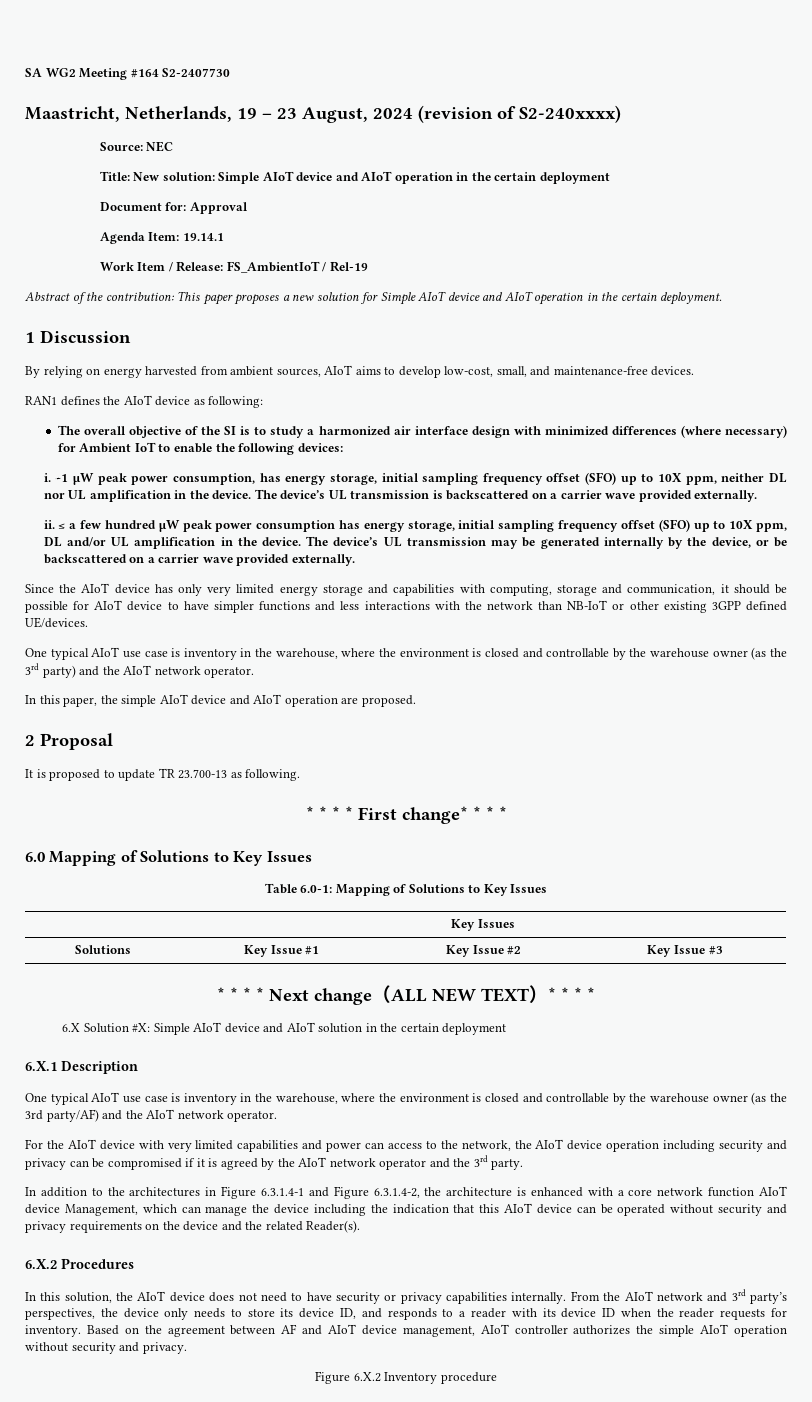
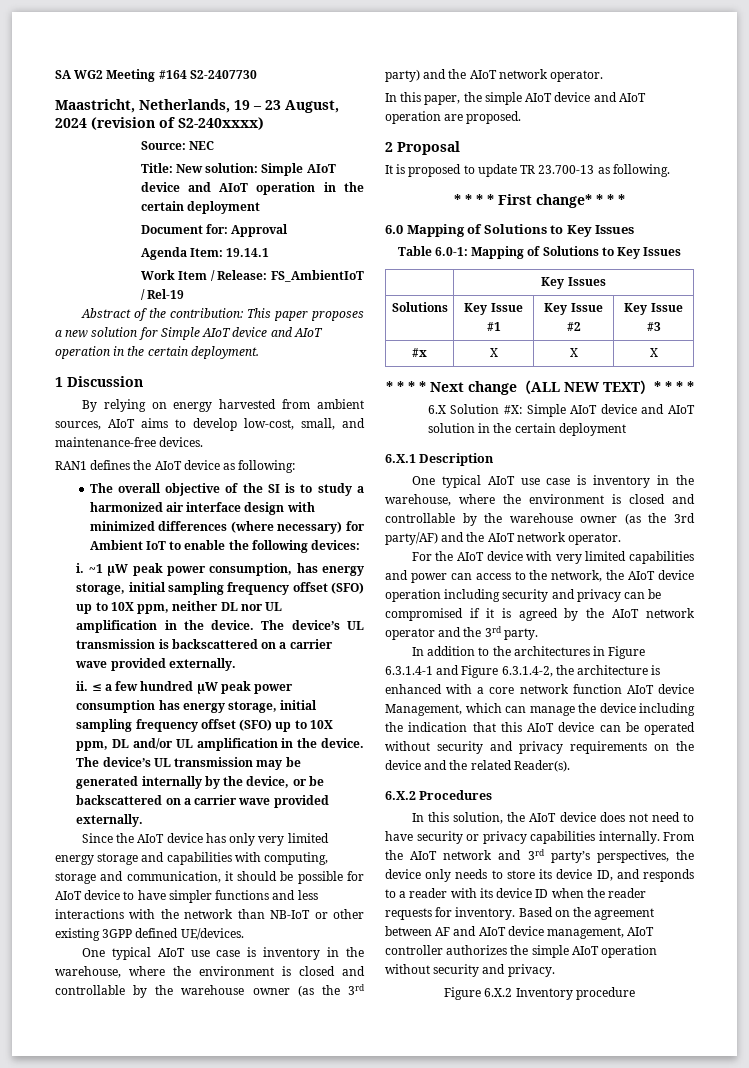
+ #x | X | X | X

